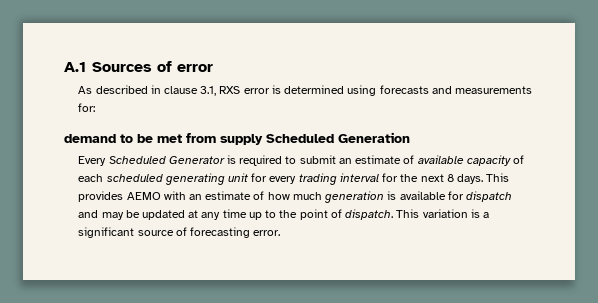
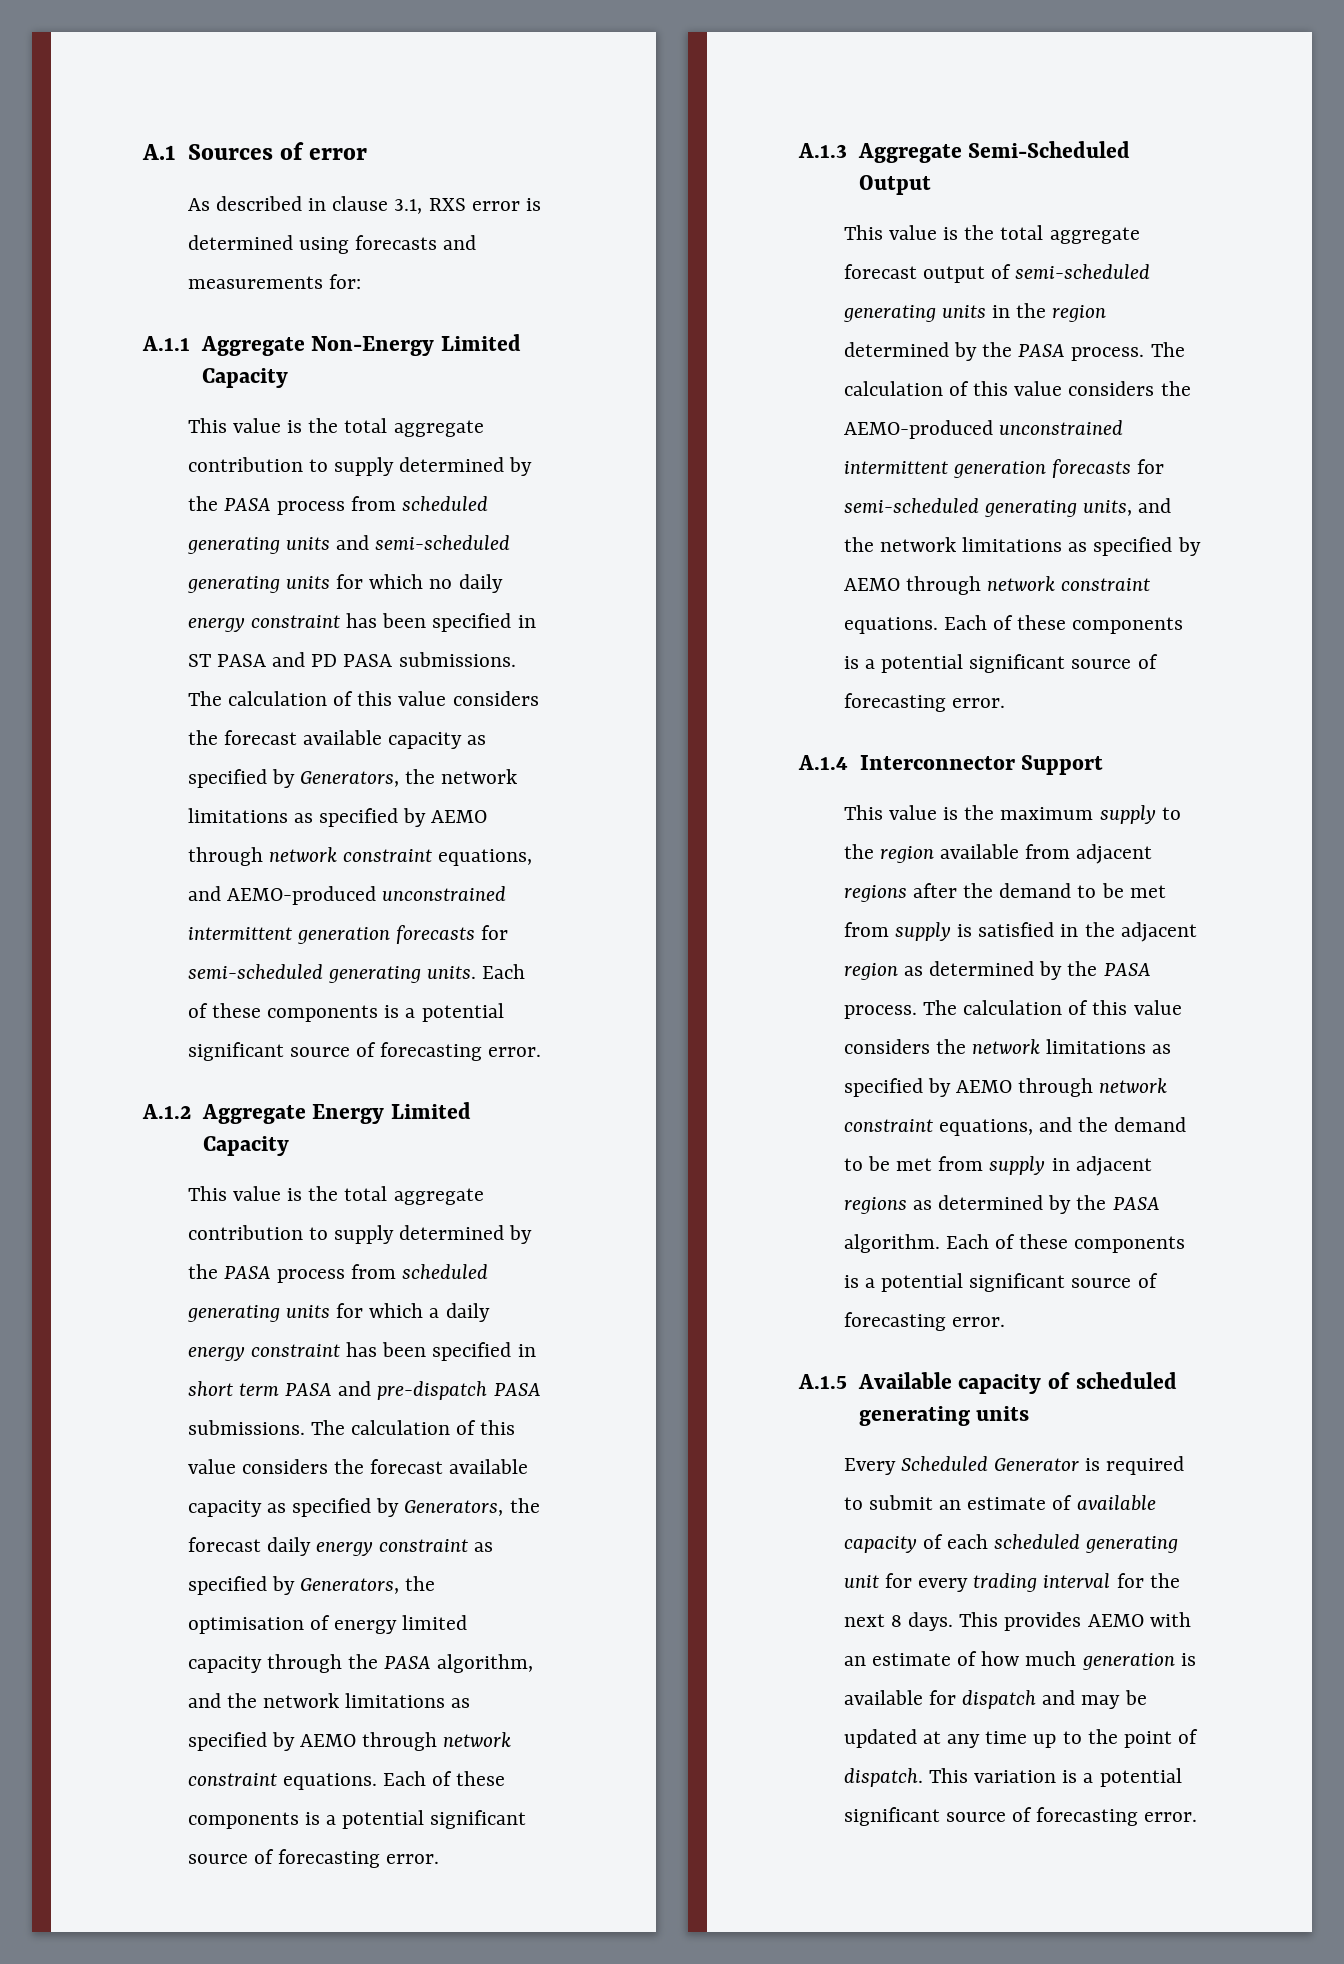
- demand to be met from supply Scheduled Generation
+ A.1.1 Aggregate Non-Energy Limited Capacity
+ This value is the total aggregate contribution to supply determined by the PASA process from scheduled generating units and semi-scheduled generating units for which no daily energy constraint has been specified in ST PASA and PD PASA submissions. The calculation of this value considers the forecast available capacity as specified by Generators, the network limitations as specified by AEMO through network constraint equations, and AEMO-produced unconstrained intermittent generation forecasts for semi-scheduled generating units. Each of these components is a potential significant source of forecasting error.
+ A.1.2 Aggregate Energy Limited Capacity
+ This value is the total aggregate contribution to supply determined by the PASA process from scheduled generating units for which a daily energy constraint has been specified in short term PASA and pre-dispatch PASA submissions. The calculation of this value considers the forecast available capacity as specified by Generators, the forecast daily energy constraint as specified by Generators, the optimisation of energy limited capacity through the PASA algorithm, and the network limitations as specified by AEMO through network constraint equations. Each of these components is a potential significant source of forecasting error.
+ A.1.3 Aggregate Semi-Scheduled Output
+ This value is the total aggregate forecast output of semi-scheduled generating units in the region determined by the PASA process. The calculation of this value considers the AEMO-produced unconstrained intermittent generation forecasts for semi-scheduled generating units, and the network limitations as specified by AEMO through network constraint equations. Each of these components is a potential significant source of forecasting error.
+ A.1.4 Interconnector Support
+ This value is the maximum supply to the region available from adjacent regions after the demand to be met from supply is satisfied in the adjacent region as determined by the PASA process. The calculation of this value considers the network limitations as specified by AEMO through network constraint equations, and the demand to be met from supply in adjacent regions as determined by the PASA algorithm. Each of these components is a potential significant source of forecasting error.
+ A.1.5 Available capacity of scheduled generating units
- This variation is a significant source of forecasting error.
+ This variation is a potential significant source of forecasting error.

